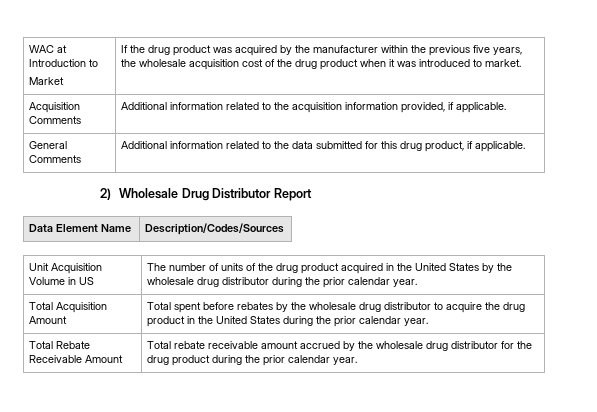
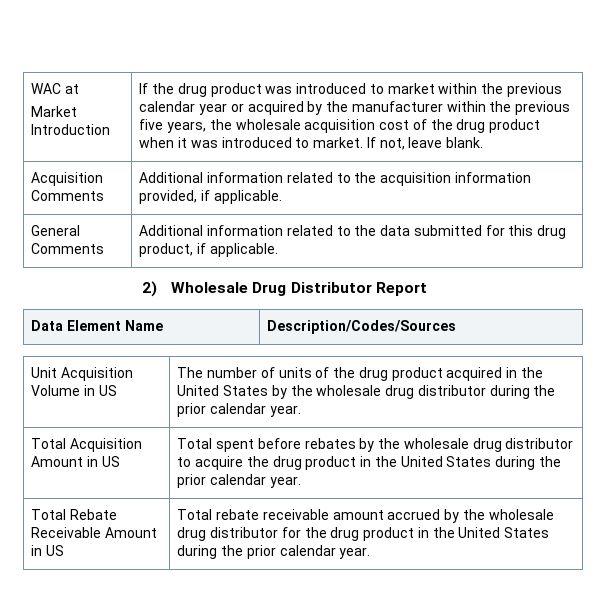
- WAC at Introduction to
+ WAC at
- Market
+ Market Introduction
- If the drug product was acquired by the manufacturer within the previous five years, the wholesale acquisition cost of the drug product when it was introduced to market.
+ If the drug product was introduced to market within the previous calendar year or acquired by the manufacturer within the previous five years, the wholesale acquisition cost of the drug product when it was introduced to market. If not, leave blank.
- Total Acquisition Amount | Total spent before rebates by the wholesale drug distributor to acquire the drug product in the United States during the prior calendar year.
+ Total Acquisition Amount in US | Total spent before rebates by the wholesale drug distributor to acquire the drug product in the United States during the prior calendar year.
- Total Rebate Receivable Amount | Total rebate receivable amount accrued by the wholesale drug distributor for the drug product during the prior calendar year.
+ Total Rebate Receivable Amount in US | Total rebate receivable amount accrued by the wholesale drug distributor for the drug product in the United States during the prior calendar year.

